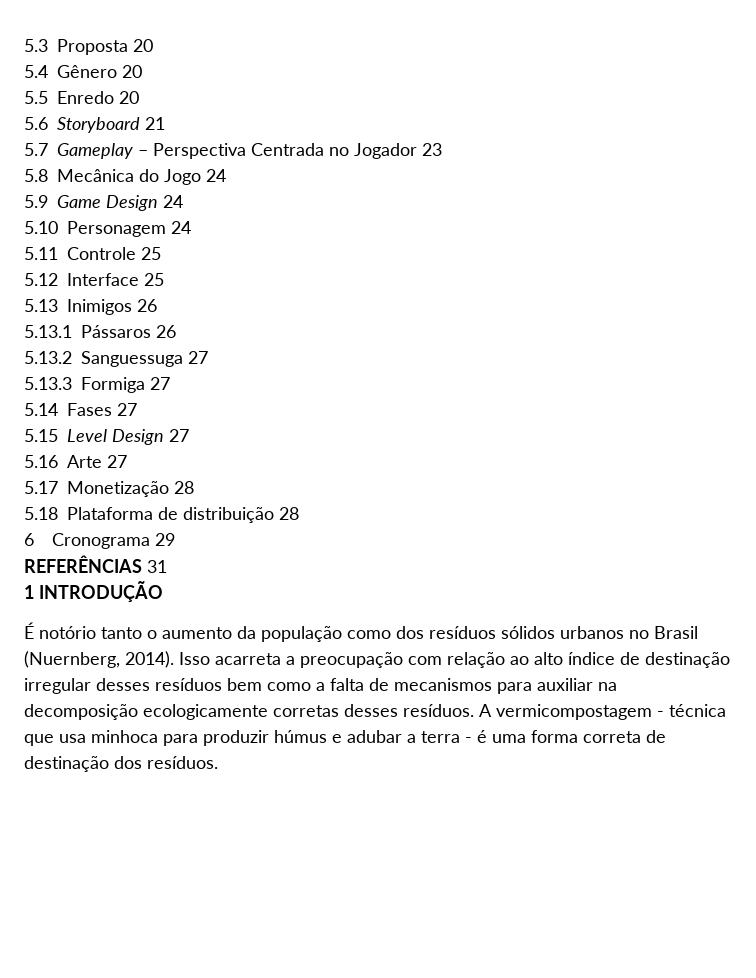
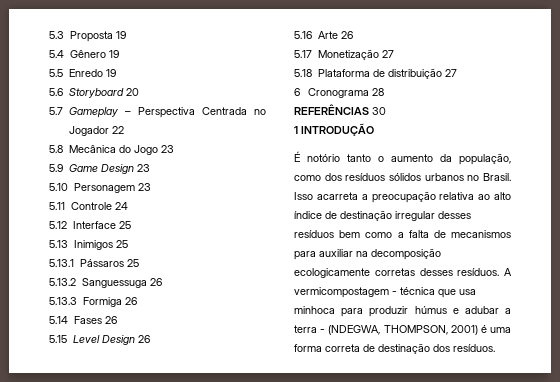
- 5.3 Proposta 20
+ 5.3 Proposta 19
- 5.4 Gênero 20
+ 5.4 Gênero 19
- 5.5 Enredo 20
+ 5.5 Enredo 19
- 5.6 Storyboard 21
+ 5.6 Storyboard 20
- 5.7 Gameplay – Perspectiva Centrada no Jogador 23
+ 5.7 Gameplay – Perspectiva Centrada no Jogador 22
- 5.8 Mecânica do Jogo 24
+ 5.8 Mecânica do Jogo 23
- 5.9 Game Design 24
+ 5.9 Game Design 23
- 5.10 Personagem 24
+ 5.10 Personagem 23
- 5.11 Controle 25
+ 5.11 Controle 24
- 5.13 Inimigos 26
- 5.13.1 Pássaros 26
- 5.13.2 Sanguessuga 27
- 5.13.3 Formiga 27
- 5.14 Fases 27
+ 5.13 Inimigos 25
+ 5.13.1 Pássaros 25
+ 5.13.2 Sanguessuga 26
+ 5.13.3 Formiga 26
+ 5.14 Fases 26
- 5.15 Level Design 27
+ 5.15 Level Design 26
- 5.16 Arte 27
+ 5.16 Arte 26
- 5.17 Monetização 28
+ 5.17 Monetização 27
- 5.18 Plataforma de distribuição 28
+ 5.18 Plataforma de distribuição 27
- 6 Cronograma 29
+ 6 Cronograma 28
- REFERÊNCIAS 31
+ REFERÊNCIAS 30
- É notório tanto o aumento da população como dos resíduos sólidos urbanos no Brasil (Nuernberg, 2014).
+ É notório tanto o aumento da população, como dos resíduos sólidos urbanos no Brasil.
- Isso acarreta a preocupação com relação ao alto índice de destinação irregular desses resíduos bem como a falta de mecanismos para auxiliar na decomposição ecologicamente corretas desses resíduos.
+ Isso acarreta a preocupação relativa ao alto índice de destinação irregular desses resíduos bem como a falta de mecanismos para auxiliar na decomposição ecologicamente corretas desses resíduos.
- A vermicompostagem - técnica que usa minhoca para produzir húmus e adubar a terra - é uma forma correta de destinação dos resíduos.
+ A vermicompostagem - técnica que usa minhoca para produzir húmus e adubar a terra - (NDEGWA, THOMPSON, 2001) é uma forma correta de destinação dos resíduos.

